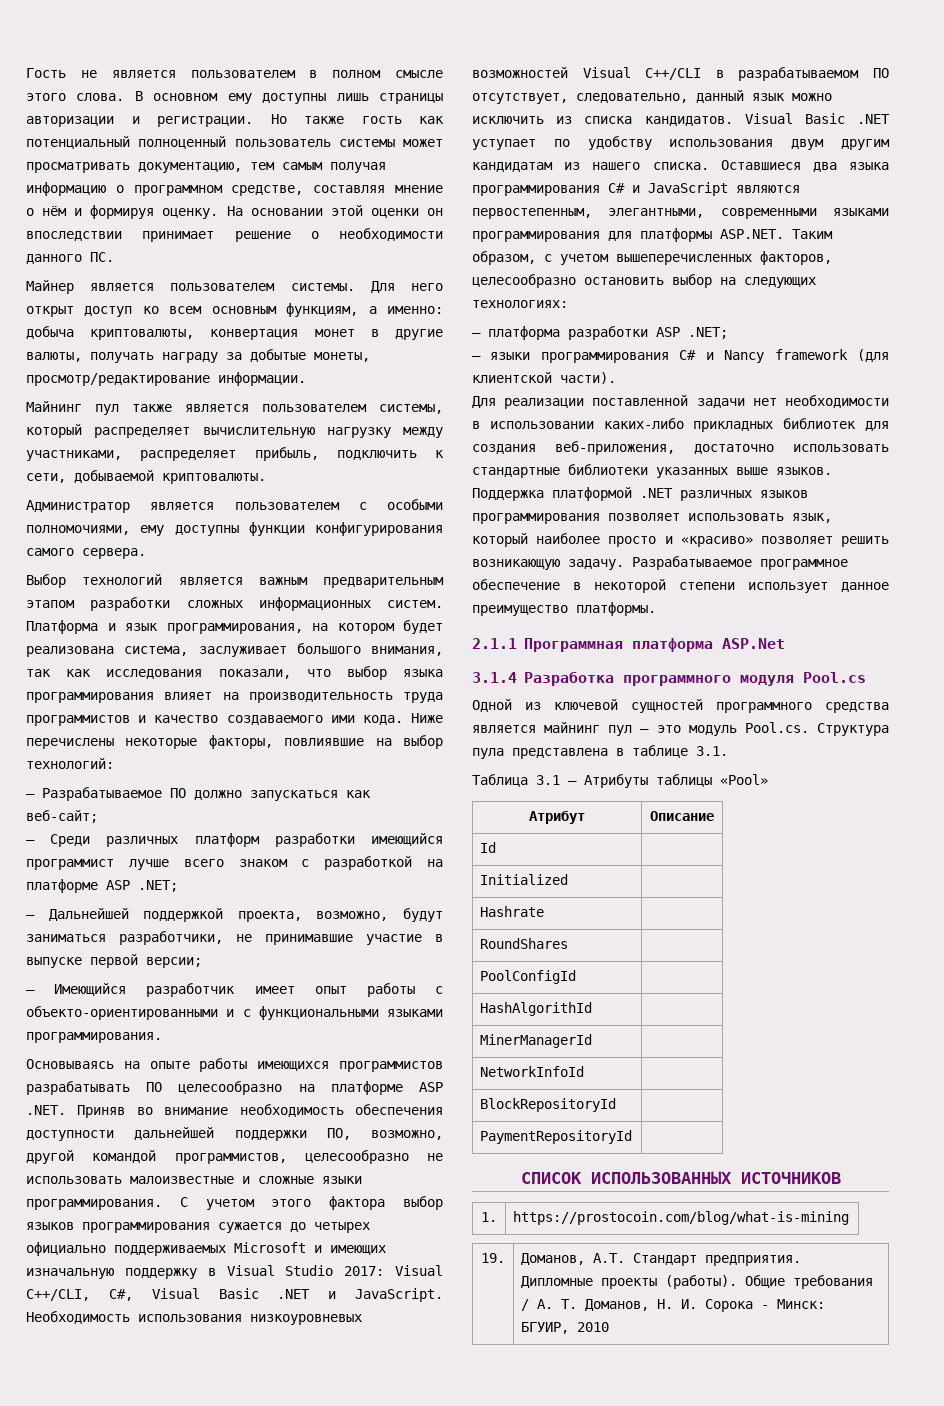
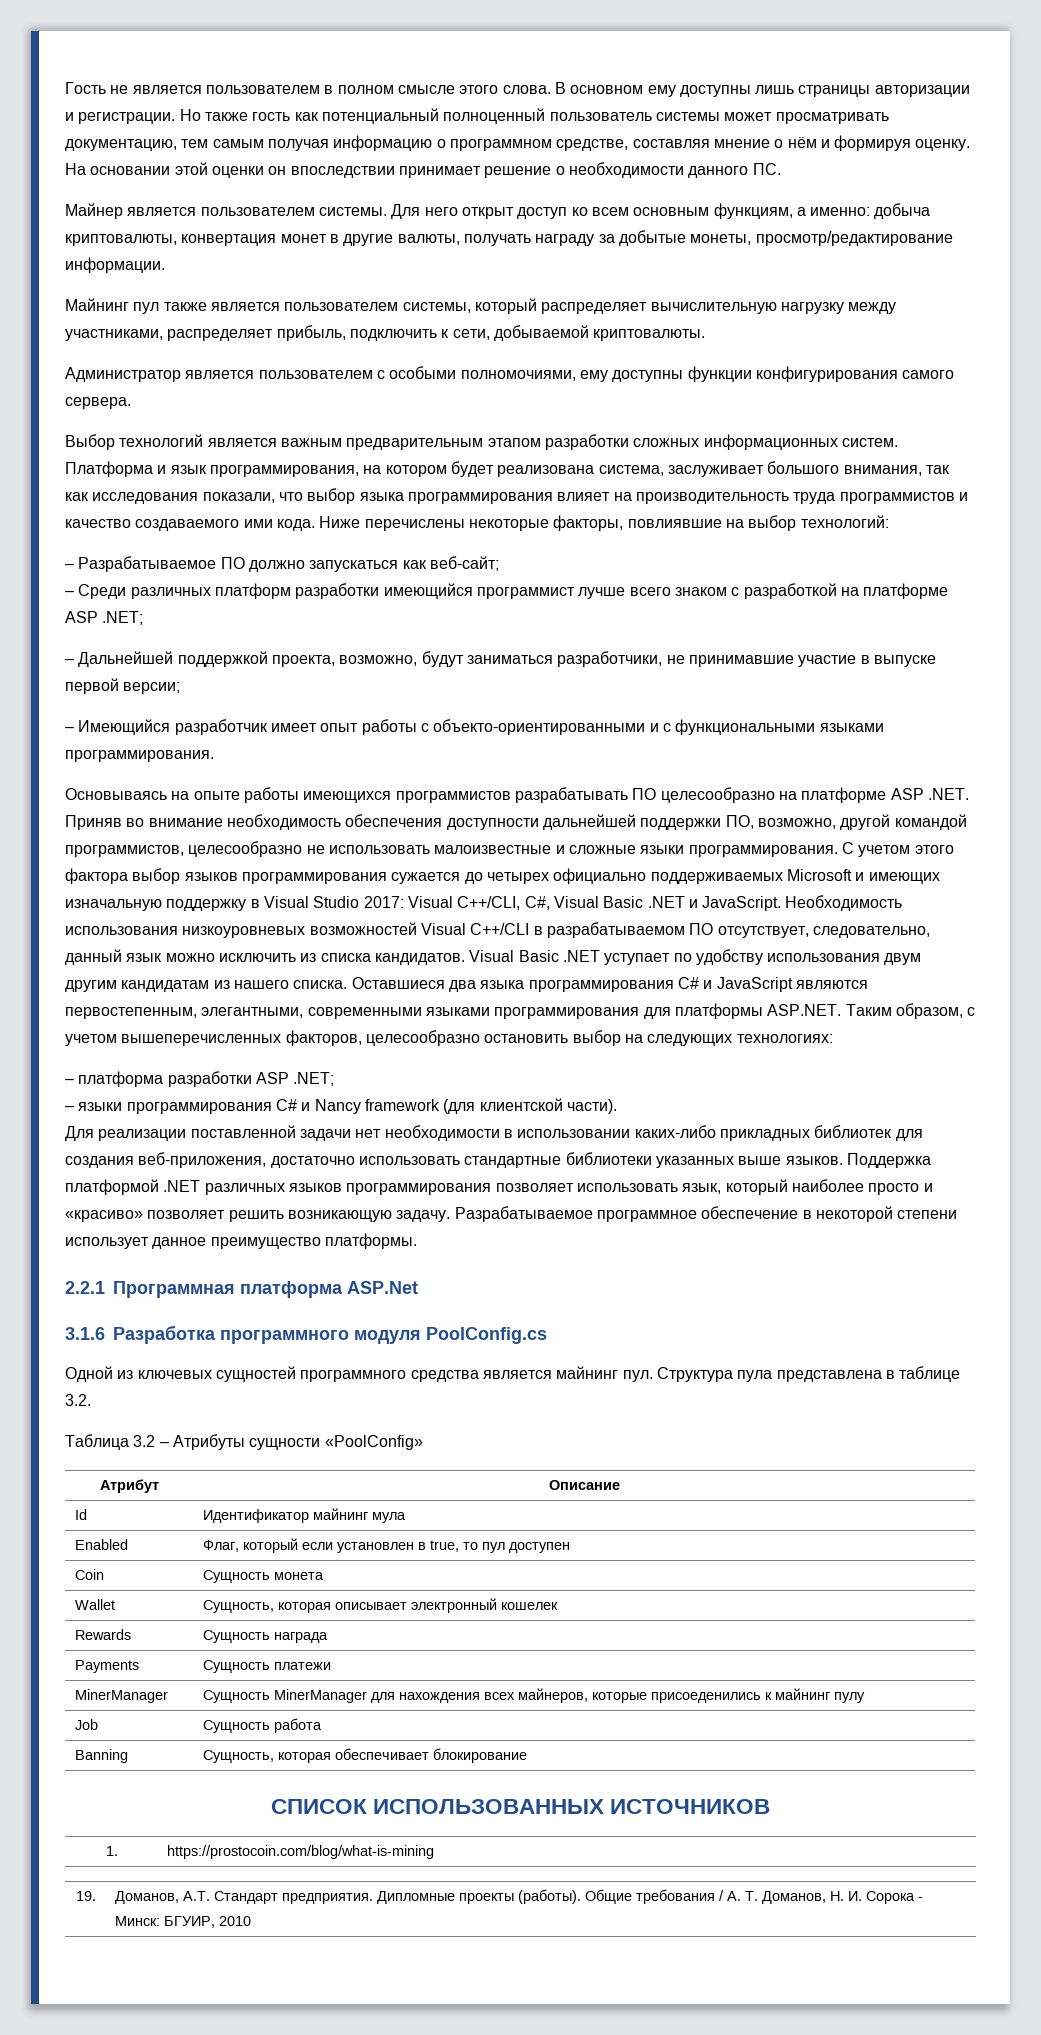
- 2.1.1 Программная платформа ASP.Net
+ 2.2.1 Программная платформа ASP.Net
- 3.1.4 Разработка программного модуля Pool.cs
+ 3.1.6 Разработка программного модуля PoolConfig.cs
- Одной из ключевой сущностей программного средства является майнинг пул – это модуль Pool.cs. Структура пула представлена в таблице 3.1.
+ Одной из ключевых сущностей программного средства является майнинг пул. Структура пула представлена в таблице 3.2.
- Таблица 3.1 – Атрибуты таблицы «Pool»
+ Таблица 3.2 – Атрибуты сущности «PoolConfig»
- Id |
- Initialized |
- Hashrate |
- RoundShares |
- PoolConfigId |
- HashAlgorithId |
- MinerManagerId |
- NetworkInfoId |
- BlockRepositoryId |
- PaymentRepositoryId |
+ Id | Идентификатор майнинг мула
+ Enabled | Флаг, который если установлен в true, то пул доступен
+ Coin | Сущность монета
+ Wallet | Сущность, которая описывает электронный кошелек
+ Rewards | Сущность награда
+ Payments | Сущность платежи
+ MinerManager | Сущность MinerManager для нахождения всех майнеров, которые присоеденились к майнинг пулу
+ Job | Сущность работа
+ Banning | Сущность, которая обеспечивает блокирование

